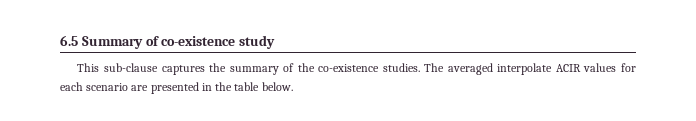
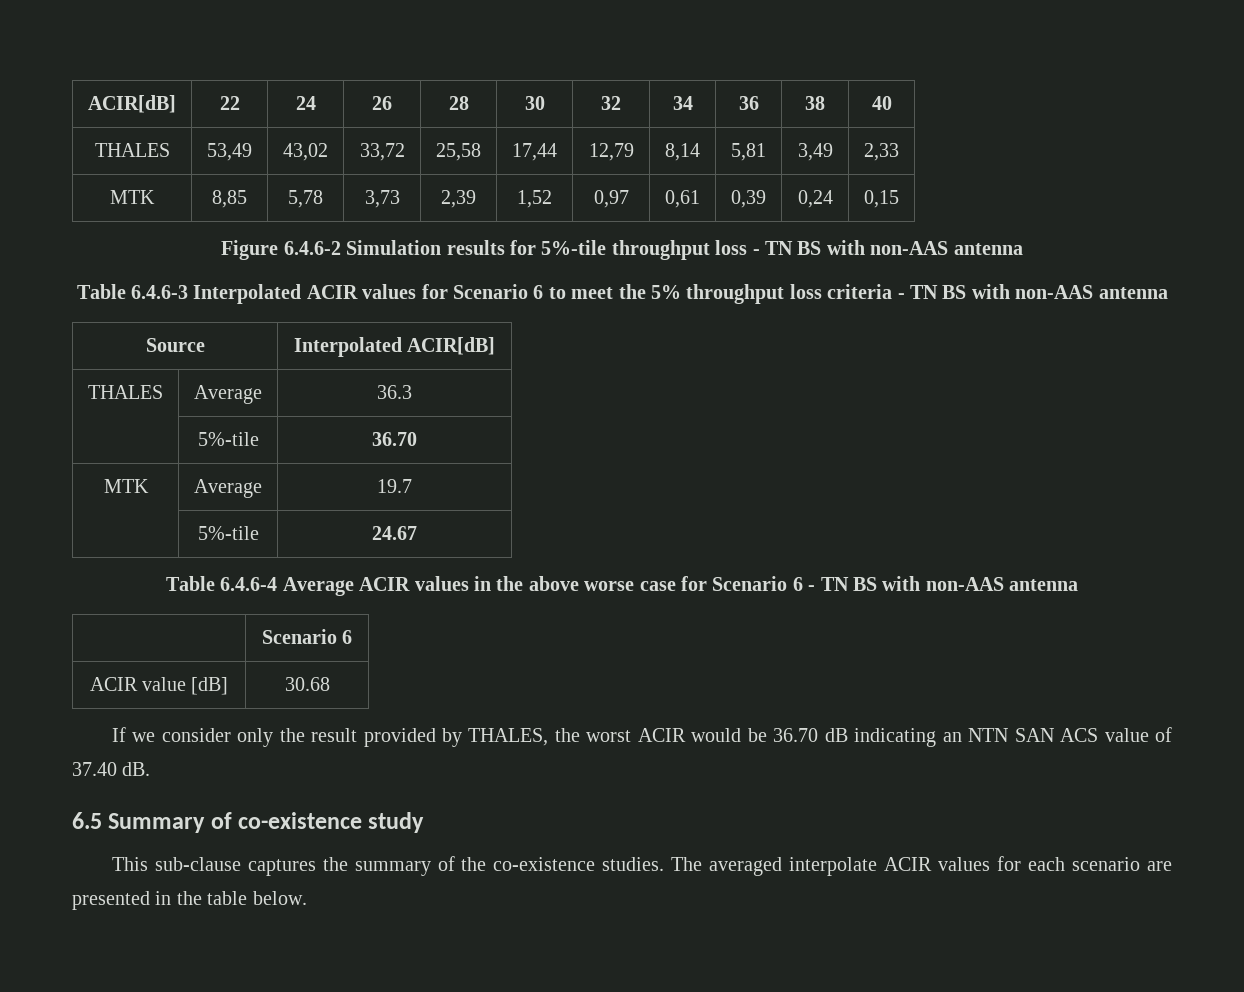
+ ACIR[dB] | 22 | 24 | 26 | 28 | 30 | 32 | 34 | 36 | 38 | 40
+ THALES | 53,49 | 43,02 | 33,72 | 25,58 | 17,44 | 12,79 | 8,14 | 5,81 | 3,49 | 2,33
+ MTK | 8,85 | 5,78 | 3,73 | 2,39 | 1,52 | 0,97 | 0,61 | 0,39 | 0,24 | 0,15
+ Figure 6.4.6-2 Simulation results for 5%-tile throughput loss - TN BS with non-AAS antenna
+ Table 6.4.6-3 Interpolated ACIR values for Scenario 6 to meet the 5% throughput loss criteria - TN BS with non-AAS antenna
+ Source | Interpolated ACIR[dB]
+ THALES | Average | 36.3
+ | 5%-tile | 36.70
+ MTK | Average | 19.7
+ | 5%-tile | 24.67
+ Table 6.4.6-4 Average ACIR values in the above worse case for Scenario 6 - TN BS with non-AAS antenna
+ | Scenario 6
+ ACIR value [dB] | 30.68
+ If we consider only the result provided by THALES, the worst ACIR would be 36.70 dB indicating an NTN SAN ACS value of 37.40 dB.

